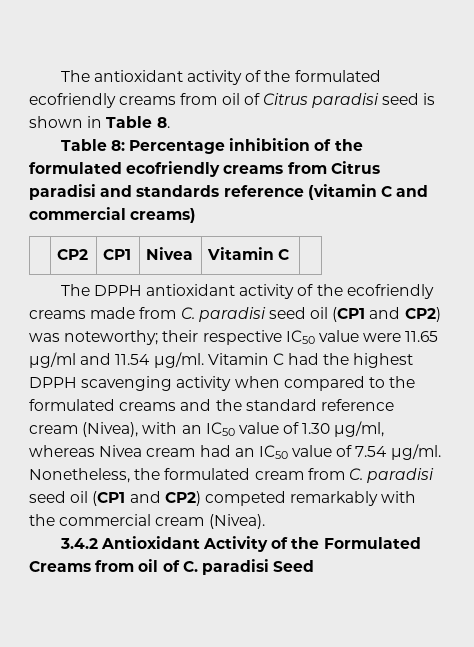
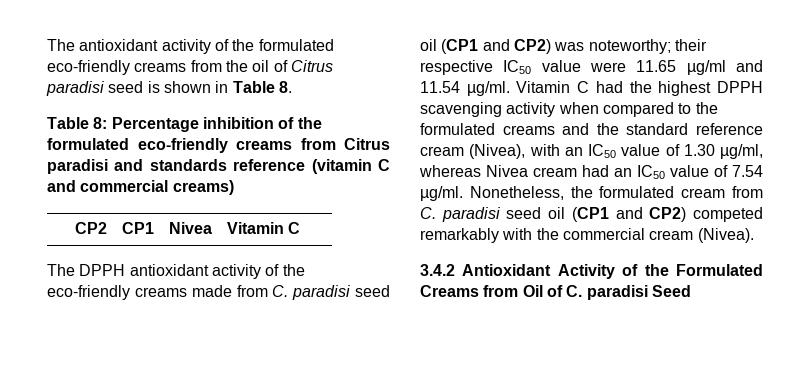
- The antioxidant activity of the formulated ecofriendly creams from oil of Citrus paradisi seed is shown in Table 8.
+ The antioxidant activity of the formulated eco-friendly creams from the oil of Citrus paradisi seed is shown in Table 8.
- Table 8: Percentage inhibition of the formulated ecofriendly creams from Citrus paradisi and standards reference (vitamin C and commercial creams)
+ Table 8: Percentage inhibition of the formulated eco-friendly creams from Citrus paradisi and standards reference (vitamin C and commercial creams)
- The DPPH antioxidant activity of the ecofriendly creams made from C. paradisi seed oil (CP1 and CP2) was noteworthy; their respective IC50 value were 11.65 µg/ml and 11.54 µg/ml.
+ The DPPH antioxidant activity of the eco-friendly creams made from C. paradisi seed oil (CP1 and CP2) was noteworthy; their respective IC50 value were 11.65 µg/ml and 11.54 µg/ml.
- 3.4.2 Antioxidant Activity of the Formulated Creams from oil of C. paradisi Seed
+ 3.4.2 Antioxidant Activity of the Formulated Creams from Oil of C. paradisi Seed

